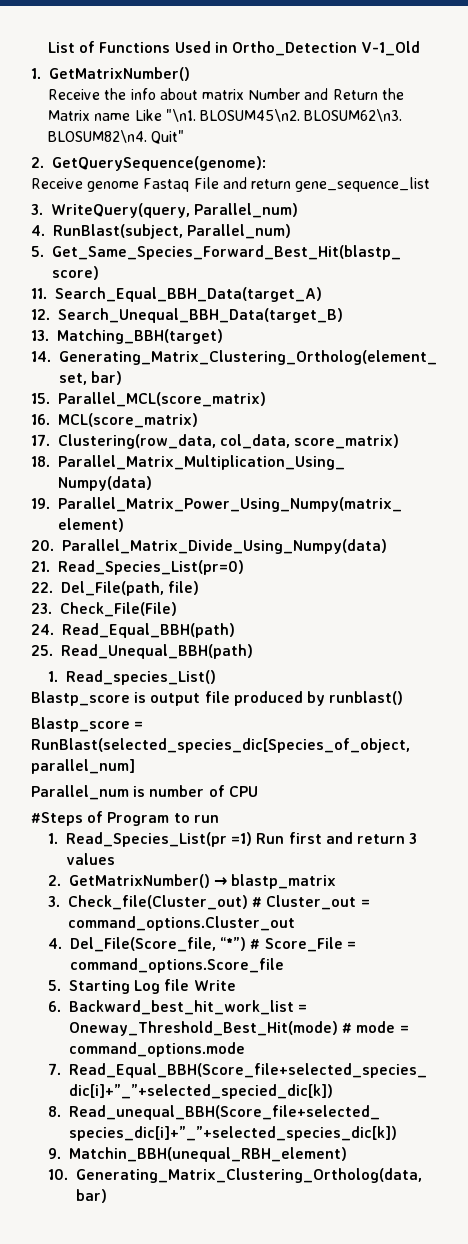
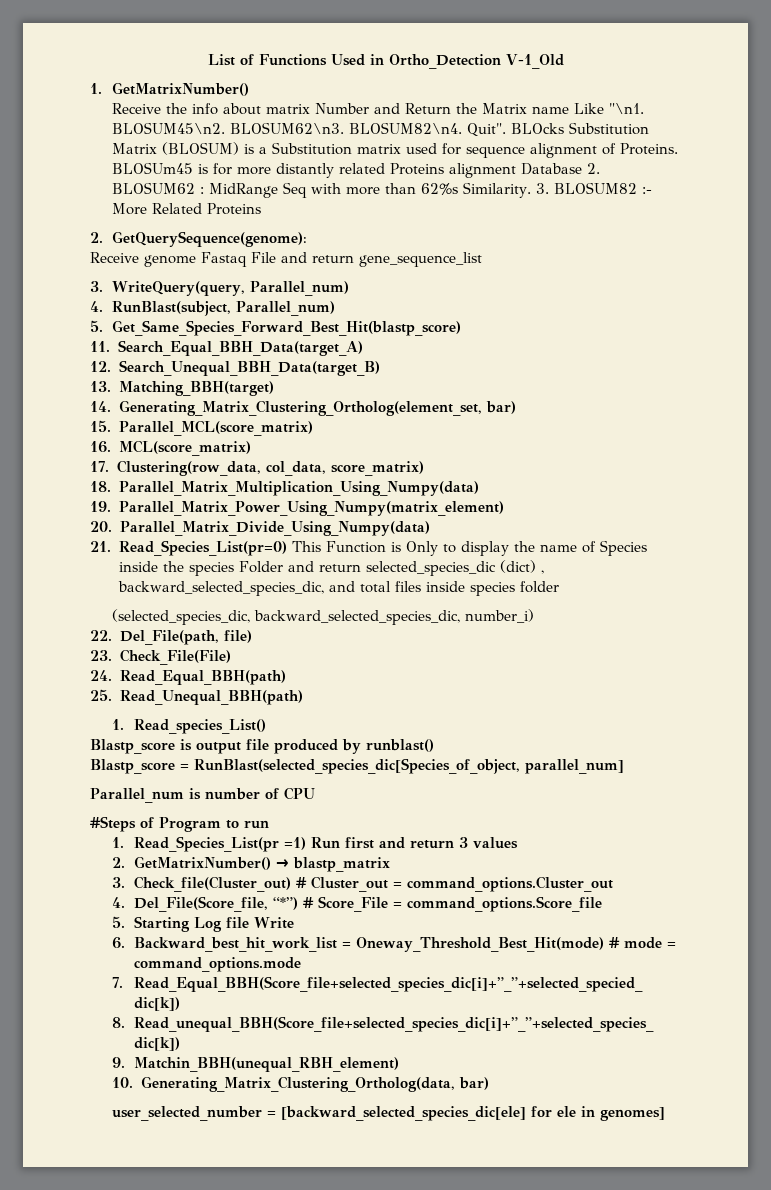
- Quit"
+ Quit". BLOcks Substitution Matrix (BLOSUM) is a Substitution matrix used for sequence alignment of Proteins. BLOSUm45 is for more distantly related Proteins alignment Database 2. BLOSUM62 : MidRange Seq with more than 62%s Similarity. 3. BLOSUM82 :- More Related Proteins
- 21. Read_Species_List(pr=0)
+ 21. Read_Species_List(pr=0) This Function is Only to display the name of Species inside the species Folder and return selected_species_dic (dict) , backward_selected_species_dic, and total files inside species folder
+ (selected_species_dic, backward_selected_species_dic, number_i)
+ user_selected_number = [backward_selected_species_dic[ele] for ele in genomes]

